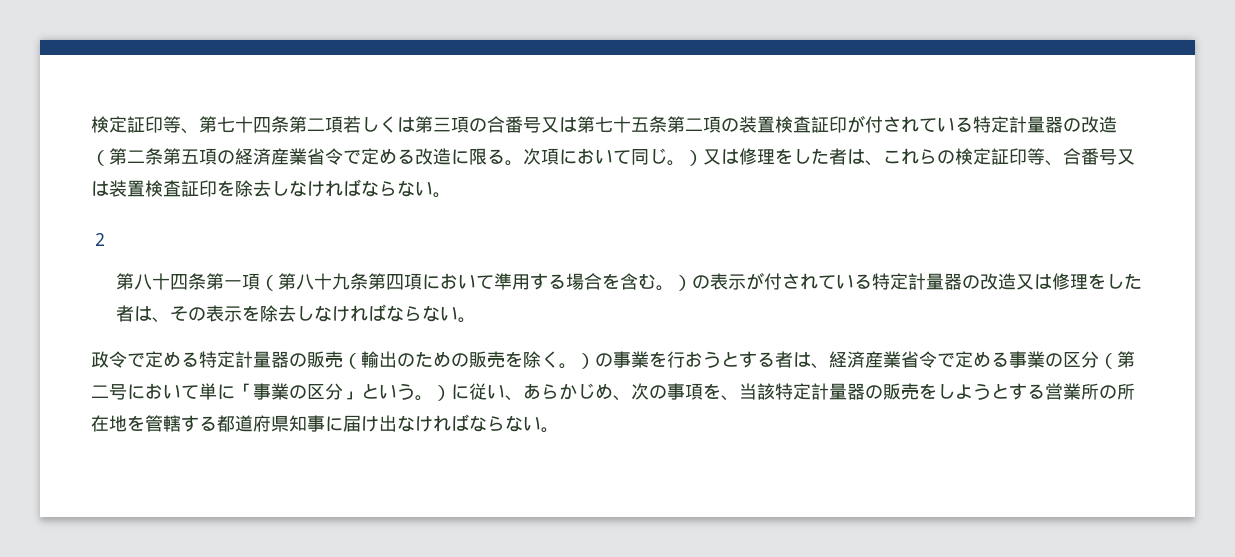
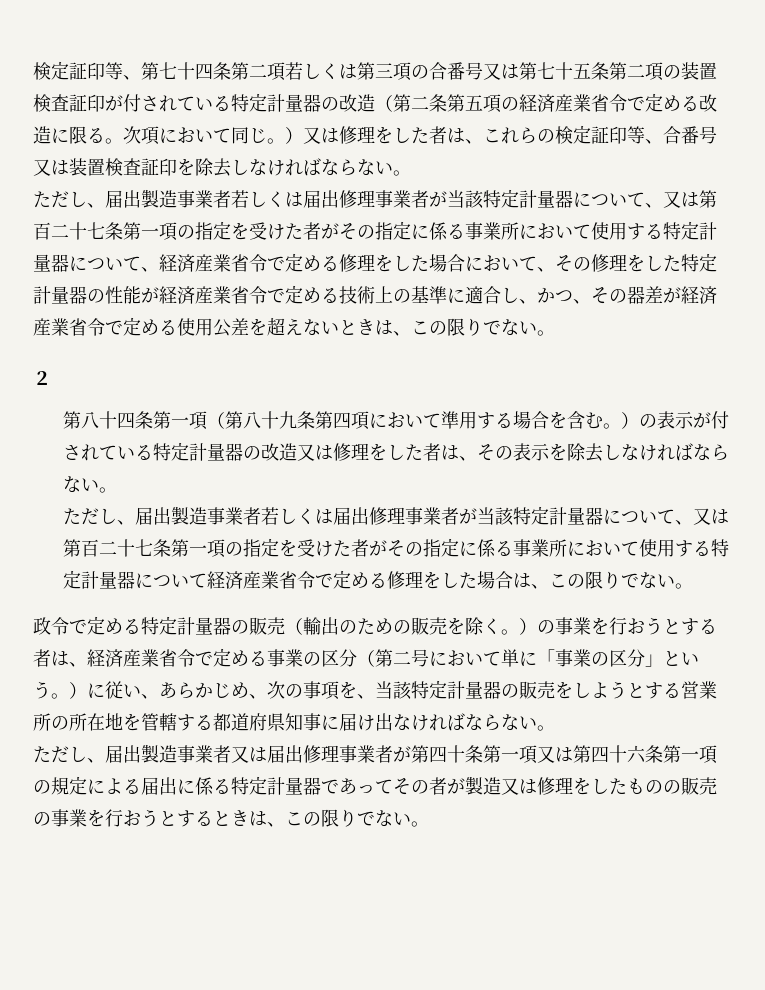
+ ただし、届出製造事業者若しくは届出修理事業者が当該特定計量器について、又は第百二十七条第一項の指定を受けた者がその指定に係る事業所において使用する特定計量器について、経済産業省令で定める修理をした場合において、その修理をした特定計量器の性能が経済産業省令で定める技術上の基準に適合し、かつ、その器差が経済産業省令で定める使用公差を超えないときは、この限りでない。
+ ただし、届出製造事業者若しくは届出修理事業者が当該特定計量器について、又は第百二十七条第一項の指定を受けた者がその指定に係る事業所において使用する特定計量器について経済産業省令で定める修理をした場合は、この限りでない。
+ ただし、届出製造事業者又は届出修理事業者が第四十条第一項又は第四十六条第一項の規定による届出に係る特定計量器であってその者が製造又は修理をしたものの販売の事業を行おうとするときは、この限りでない。

